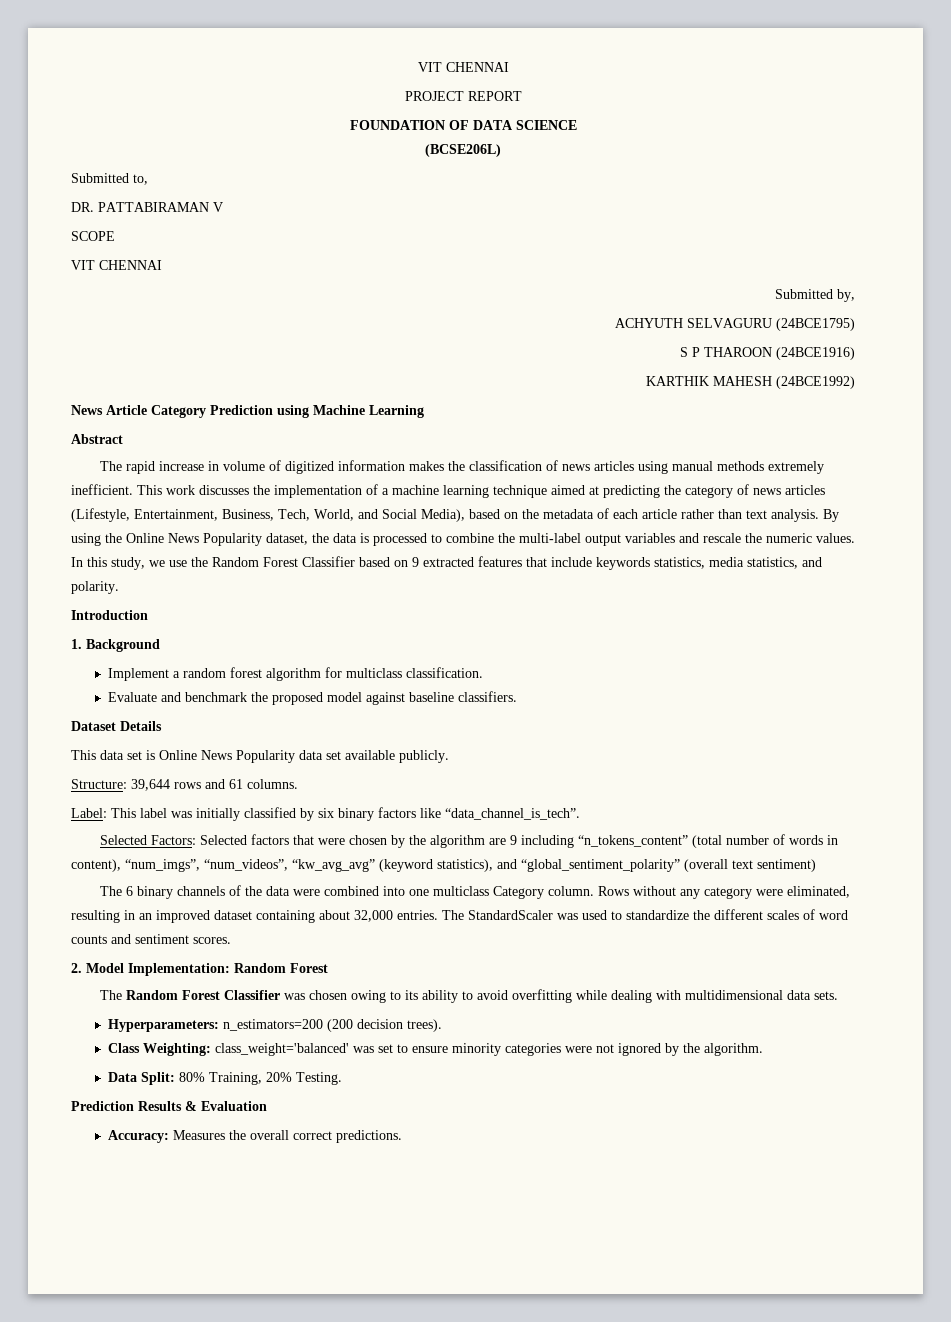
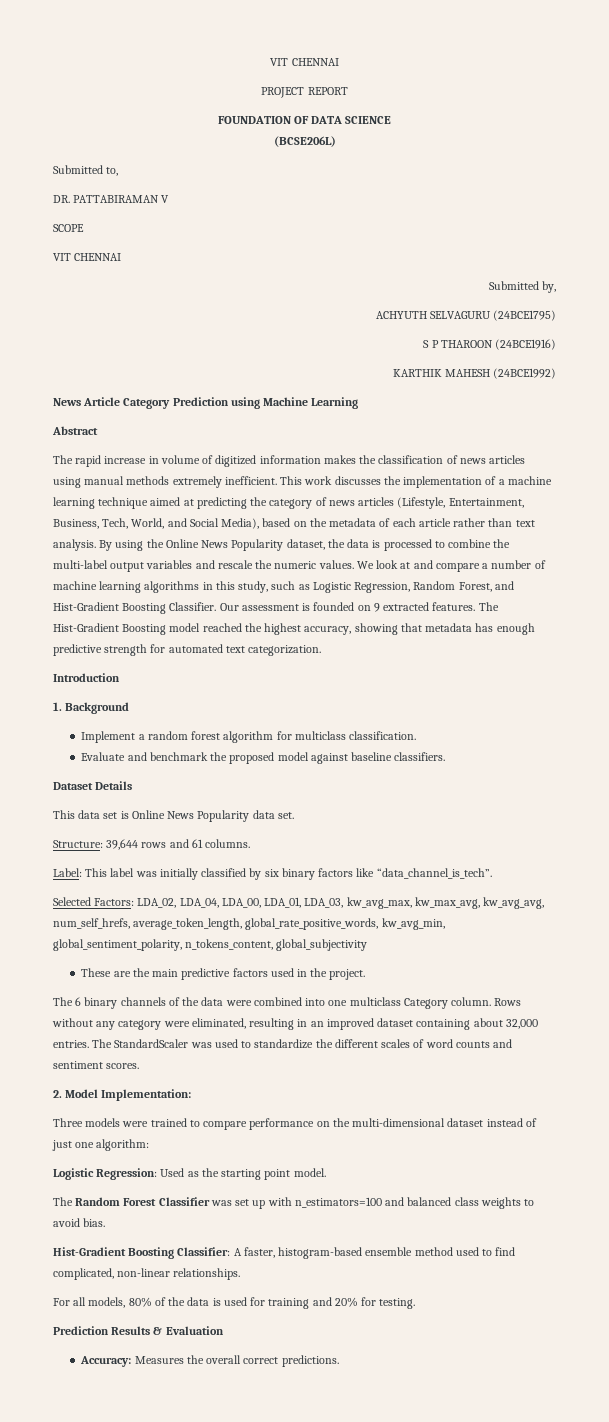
- In this study, we use the Random Forest Classifier based on 9 extracted features that include keywords statistics, media statistics, and polarity.
+ We look at and compare a number of machine learning algorithms in this study, such as Logistic Regression, Random Forest, and Hist-Gradient Boosting Classifier. Our assessment is founded on 9 extracted features. The Hist-Gradient Boosting model reached the highest accuracy, showing that metadata has enough predictive strength for automated text categorization.
- This data set is Online News Popularity data set available publicly.
+ This data set is Online News Popularity data set.
- Selected Factors: Selected factors that were chosen by the algorithm are 9 including “n_tokens_content” (total number of words in content), “num_imgs”, “num_videos”, “kw_avg_avg” (keyword statistics), and “global_sentiment_polarity” (overall text sentiment)
+ Selected Factors: LDA_02, LDA_04, LDA_00, LDA_01, LDA_03, kw_avg_max, kw_max_avg, kw_avg_avg, num_self_hrefs, average_token_length, global_rate_positive_words, kw_avg_min, global_sentiment_polarity, n_tokens_content, global_subjectivity
+ These are the main predictive factors used in the project.
- 2. Model Implementation: Random Forest
+ 2. Model Implementation:
+ Three models were trained to compare performance on the multi-dimensional dataset instead of just one algorithm:
+ Logistic Regression: Used as the starting point model.
- The Random Forest Classifier was chosen owing to its ability to avoid overfitting while dealing with multidimensional data sets.
- Hyperparameters: n_estimators=200 (200 decision trees).
- Class Weighting: class_weight='balanced' was set to ensure minority categories were not ignored by the algorithm.
- Data Split: 80% Training, 20% Testing.
+ The Random Forest Classifier was set up with n_estimators=100 and balanced class weights to avoid bias.
+ Hist-Gradient Boosting Classifier: A faster, histogram-based ensemble method used to find complicated, non-linear relationships.
+ For all models, 80% of the data is used for training and 20% for testing.

